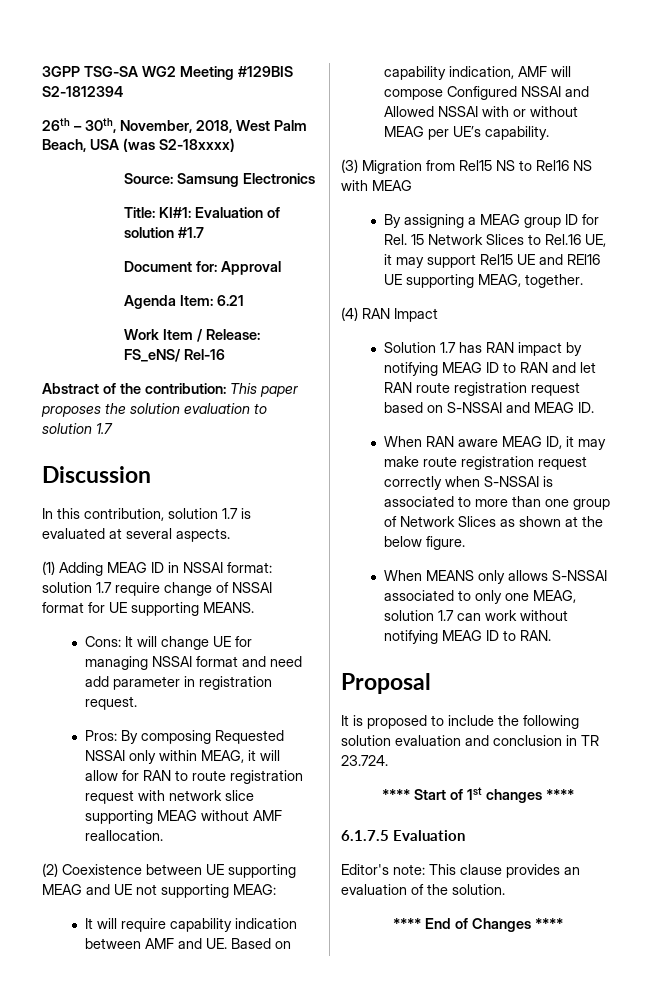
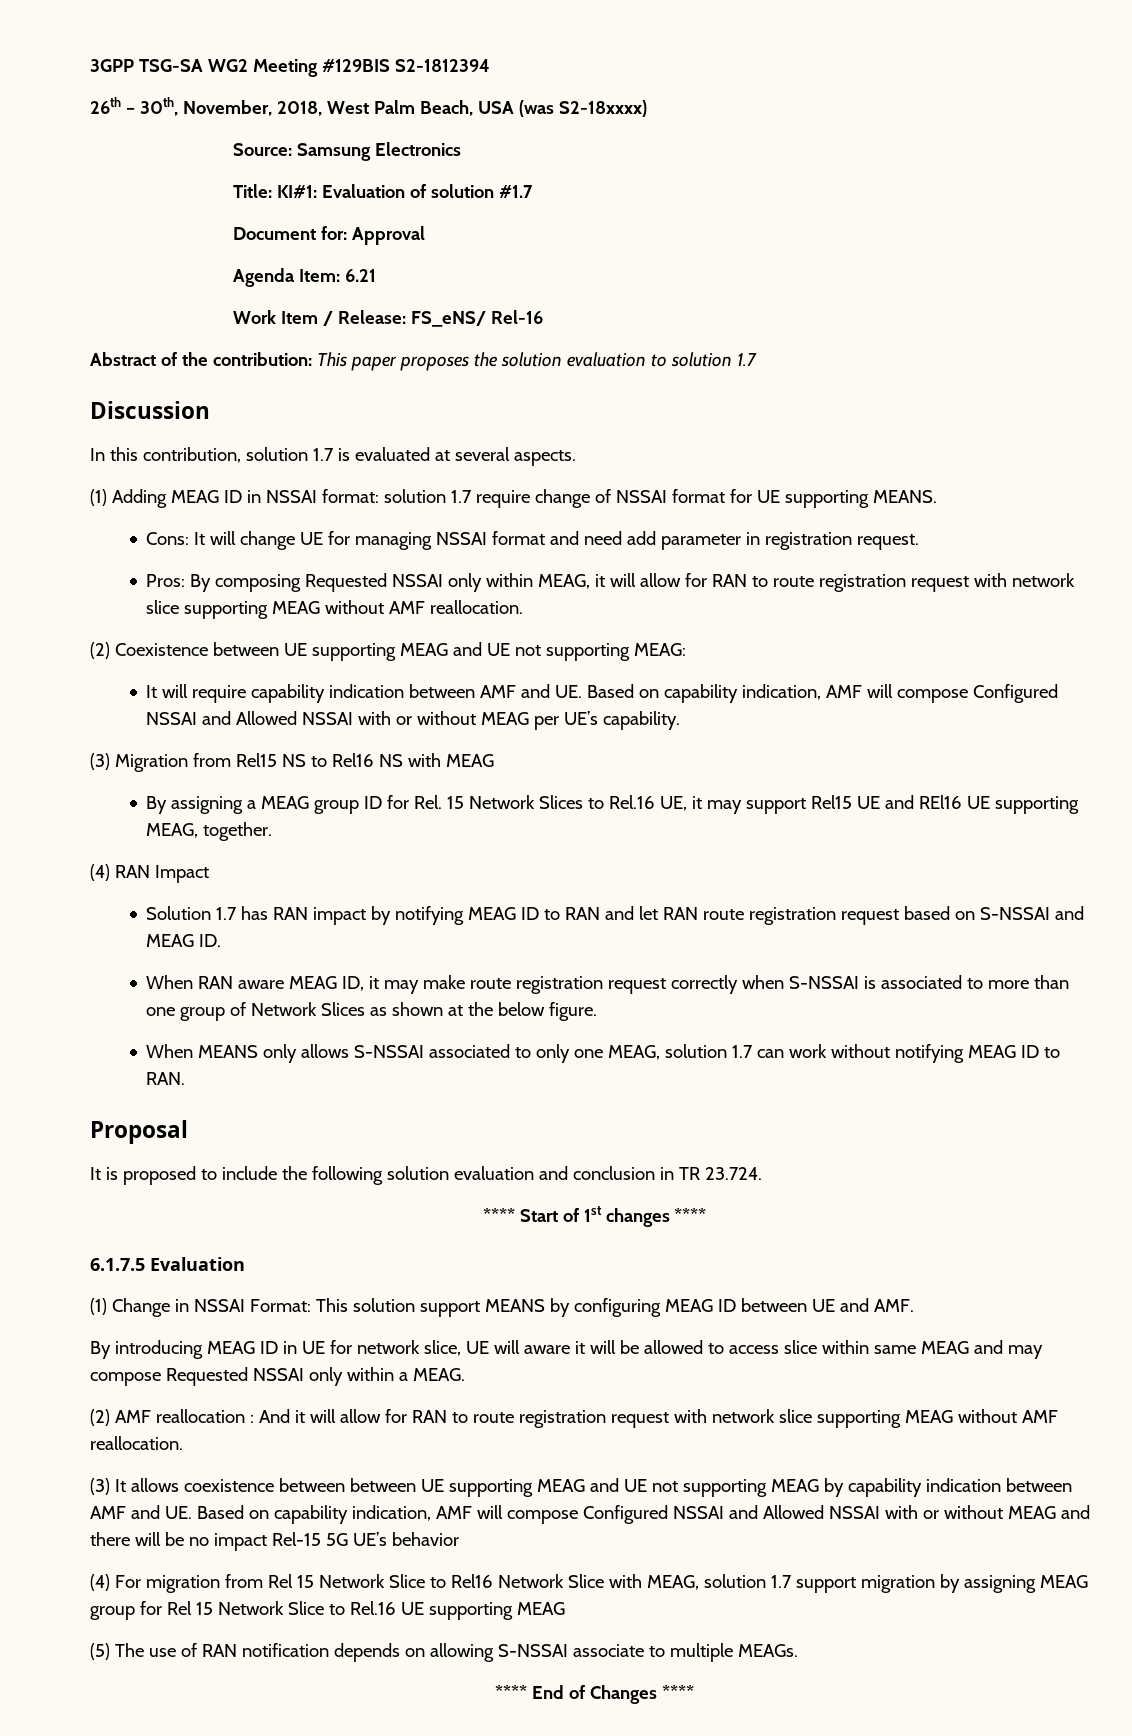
- Editor's note: This clause provides an evaluation of the solution.
+ (1) Change in NSSAI Format: This solution support MEANS by configuring MEAG ID between UE and AMF.
+ By introducing MEAG ID in UE for network slice, UE will aware it will be allowed to access slice within same MEAG and may compose Requested NSSAI only within a MEAG.
+ (2) AMF reallocation : And it will allow for RAN to route registration request with network slice supporting MEAG without AMF reallocation.
+ (3) It allows coexistence between between UE supporting MEAG and UE not supporting MEAG by capability indication between AMF and UE. Based on capability indication, AMF will compose Configured NSSAI and Allowed NSSAI with or without MEAG and there will be no impact Rel-15 5G UE’s behavior
+ (4) For migration from Rel 15 Network Slice to Rel16 Network Slice with MEAG, solution 1.7 support migration by assigning MEAG group for Rel 15 Network Slice to Rel.16 UE supporting MEAG
+ (5) The use of RAN notification depends on allowing S-NSSAI associate to multiple MEAGs.

